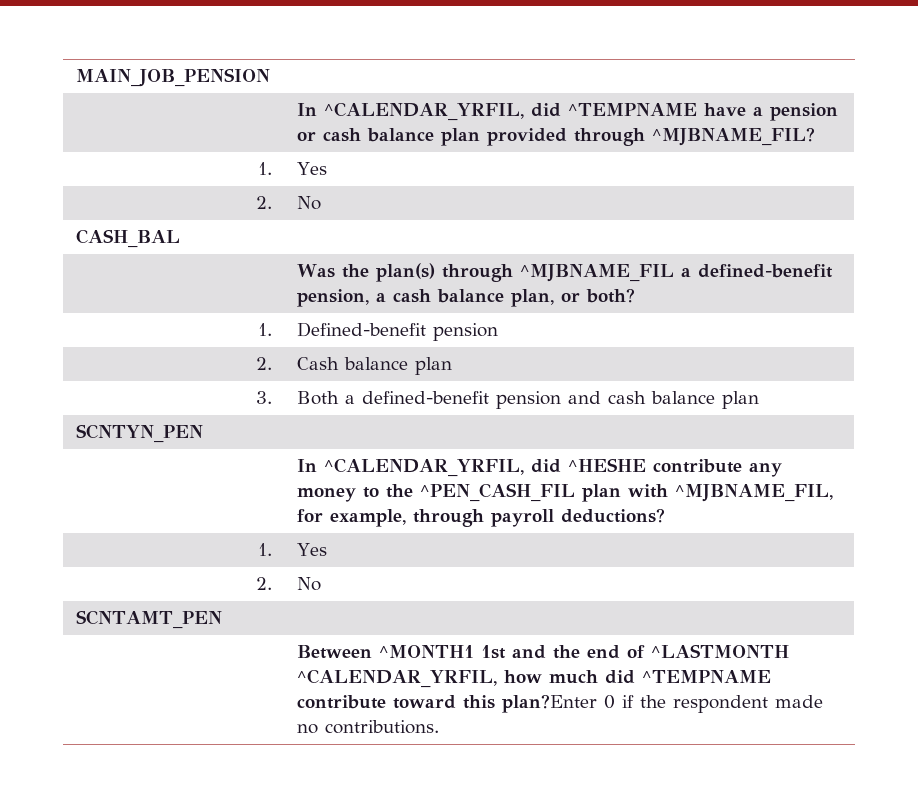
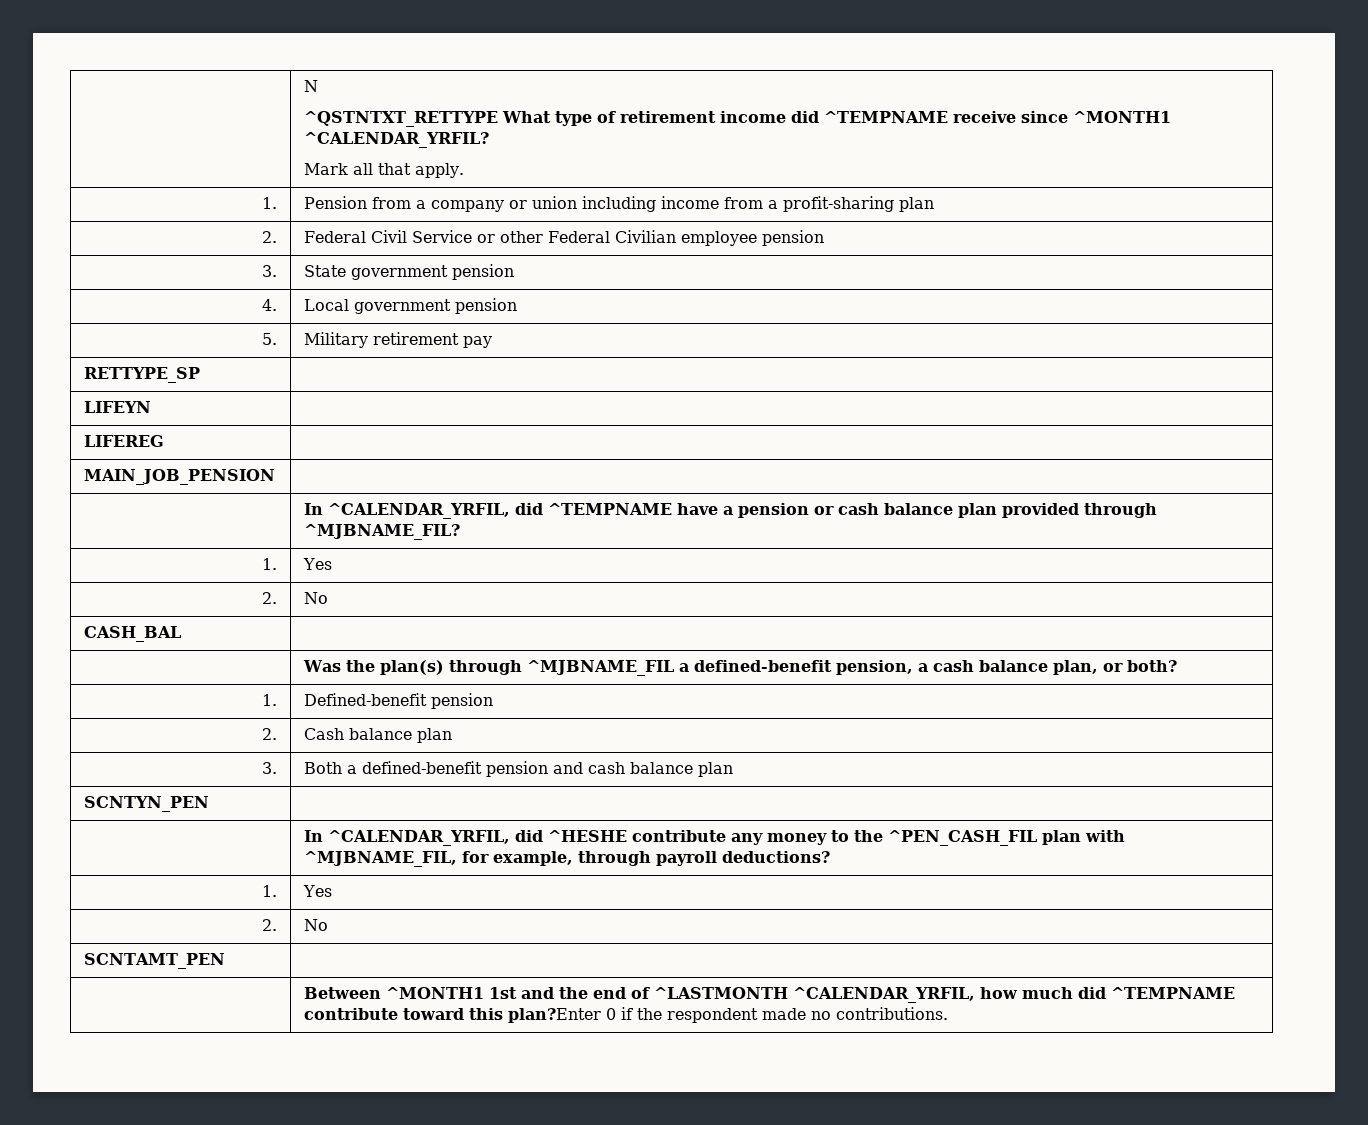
+ | N
+ ^QSTNTXT_RETTYPE What type of retirement income did ^TEMPNAME receive since ^MONTH1 ^CALENDAR_YRFIL?
+ Mark all that apply.
+ 1. | Pension from a company or union including income from a profit-sharing plan
+ 2. | Federal Civil Service or other Federal Civilian employee pension
+ 3. | State government pension
+ 4. | Local government pension
+ 5. | Military retirement pay
+ RETTYPE_SP |
+ LIFEYN |
+ LIFEREG |

